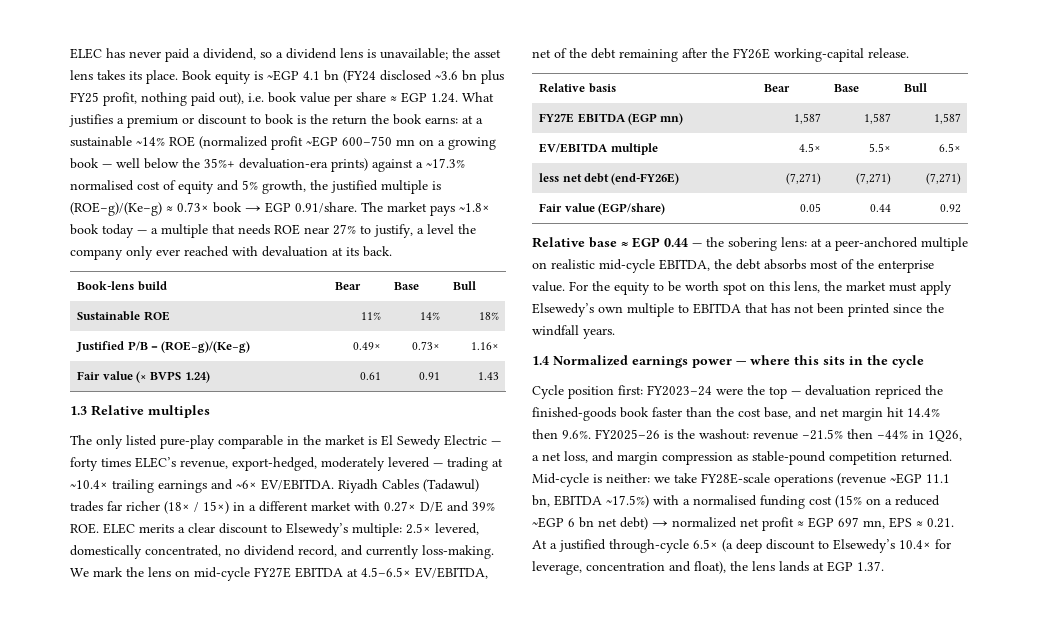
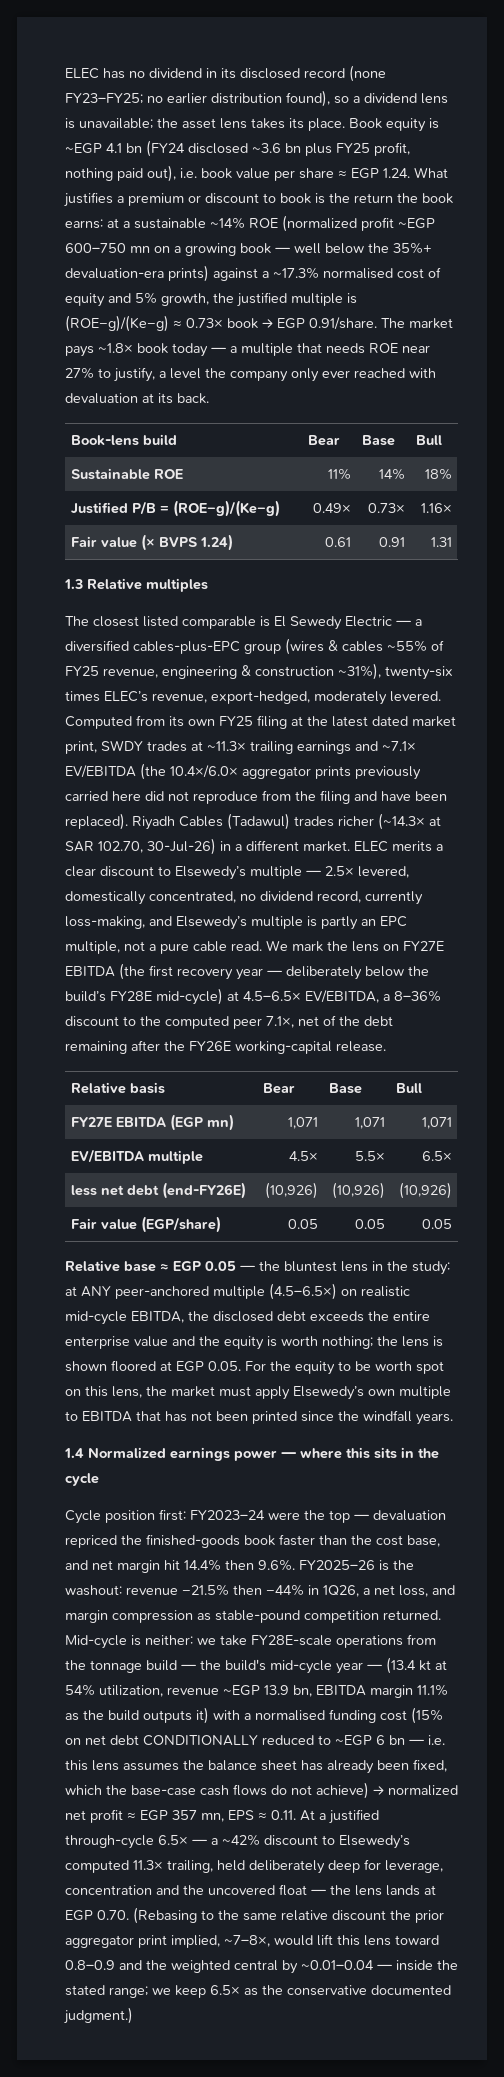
- ELEC has never paid a dividend, so a dividend lens is unavailable; the asset lens takes its place.
+ ELEC has no dividend in its disclosed record (none FY23–FY25; no earlier distribution found), so a dividend lens is unavailable; the asset lens takes its place.
- Fair value (× BVPS 1.24) | 0.61 | 0.91 | 1.43
+ Fair value (× BVPS 1.24) | 0.61 | 0.91 | 1.31
- The only listed pure-play comparable in the market is El Sewedy Electric — forty times ELEC’s revenue, export-hedged, moderately levered — trading at ~10.4× trailing earnings and ~6× EV/EBITDA. Riyadh Cables (Tadawul) trades far richer (18× / 15×) in a different market with 0.27× D/E and 39% ROE. ELEC merits a clear discount to Elsewedy’s multiple: 2.5× levered, domestically concentrated, no dividend record, and currently loss-making.
+ The closest listed comparable is El Sewedy Electric — a diversified cables-plus-EPC group (wires & cables ~55% of FY25 revenue, engineering & construction ~31%), twenty-six times ELEC’s revenue, export-hedged, moderately levered. Computed from its own FY25 filing at the latest dated market print, SWDY trades at ~11.3× trailing earnings and ~7.1× EV/EBITDA (the 10.4×/6.0× aggregator prints previously carried here did not reproduce from the filing and have been replaced). Riyadh Cables (Tadawul) trades richer (~14.3× at SAR 102.70, 30-Jul-26) in a different market. ELEC merits a clear discount to Elsewedy’s multiple — 2.5× levered, domestically concentrated, no dividend record, currently loss-making, and Elsewedy’s multiple is partly an EPC multiple, not a pure cable read.
- We mark the lens on mid-cycle FY27E EBITDA at 4.5–6.5× EV/EBITDA, net of the debt remaining after the FY26E working-capital release.
+ We mark the lens on FY27E EBITDA (the first recovery year — deliberately below the build’s FY28E mid-cycle) at 4.5–6.5× EV/EBITDA, a 8–36% discount to the computed peer 7.1×, net of the debt remaining after the FY26E working-capital release.
- FY27E EBITDA (EGP mn) | 1,587 | 1,587 | 1,587
+ FY27E EBITDA (EGP mn) | 1,071 | 1,071 | 1,071
- less net debt (end-FY26E) | (7,271) | (7,271) | (7,271)
+ less net debt (end-FY26E) | (10,926) | (10,926) | (10,926)
- Fair value (EGP/share) | 0.05 | 0.44 | 0.92
+ Fair value (EGP/share) | 0.05 | 0.05 | 0.05
- Relative base ≈ EGP 0.44 — the sobering lens: at a peer-anchored multiple on realistic mid-cycle EBITDA, the debt absorbs most of the enterprise value. For the equity to be worth spot on this lens, the market must apply Elsewedy’s own multiple to EBITDA that has not been printed since the windfall years.
+ Relative base ≈ EGP 0.05 — the bluntest lens in the study: at ANY peer-anchored multiple (4.5–6.5×) on realistic mid-cycle EBITDA, the disclosed debt exceeds the entire enterprise value and the equity is worth nothing; the lens is shown floored at EGP 0.05. For the equity to be worth spot on this lens, the market must apply Elsewedy’s own multiple to EBITDA that has not been printed since the windfall years.
- Mid-cycle is neither: we take FY28E-scale operations (revenue ~EGP 11.1 bn, EBITDA ~17.5%) with a normalised funding cost (15% on a reduced ~EGP 6 bn net debt) → normalized net profit ≈ EGP 697 mn, EPS ≈ 0.21. At a justified through-cycle 6.5× (a deep discount to Elsewedy’s 10.4× for leverage, concentration and float), the lens lands at EGP 1.37.
+ Mid-cycle is neither: we take FY28E-scale operations from the tonnage build — the build's mid-cycle year — (13.4 kt at 54% utilization, revenue ~EGP 13.9 bn, EBITDA margin 11.1% as the build outputs it) with a normalised funding cost (15% on net debt CONDITIONALLY reduced to ~EGP 6 bn — i.e. this lens assumes the balance sheet has already been fixed, which the base-case cash flows do not achieve) → normalized net profit ≈ EGP 357 mn, EPS ≈ 0.11. At a justified through-cycle 6.5× — a ~42% discount to Elsewedy’s computed 11.3× trailing, held deliberately deep for leverage, concentration and the uncovered float — the lens lands at EGP 0.70. (Rebasing to the same relative discount the prior aggregator print implied, ~7–8×, would lift this lens toward 0.8–0.9 and the weighted central by ~0.01–0.04 — inside the stated range; we keep 6.5× as the conservative documented judgment.)

